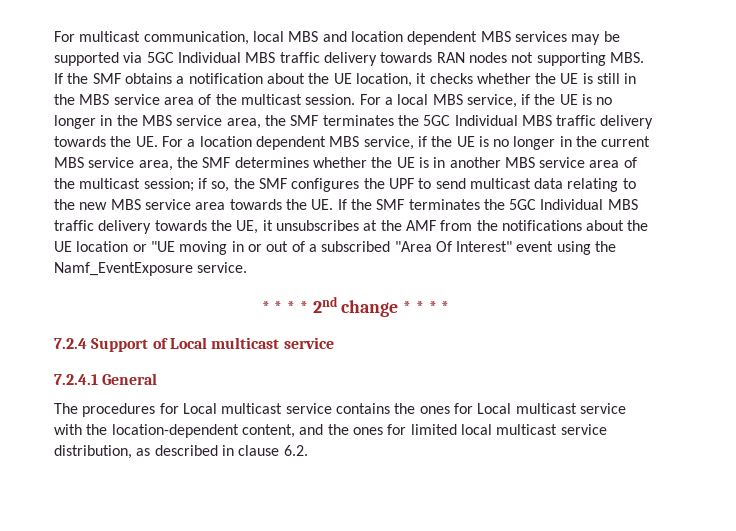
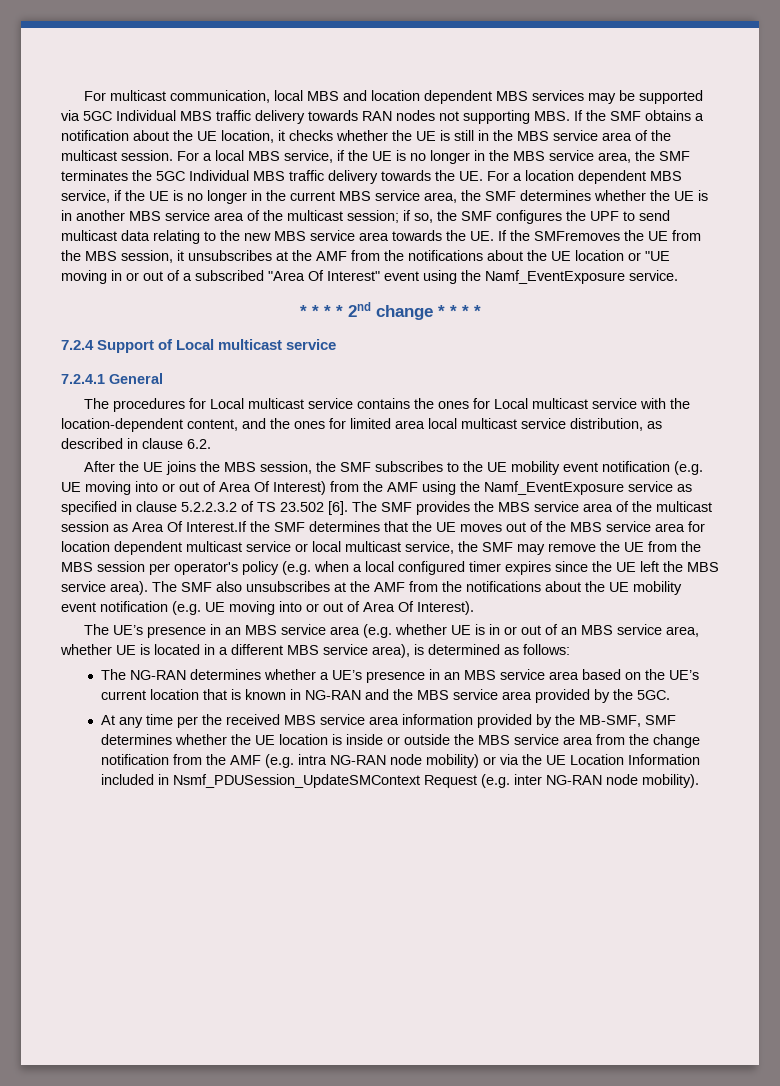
- if so, the SMF configures the UPF to send multicast data relating to the new MBS service area towards the UE. If the SMF terminates the 5GC Individual MBS traffic delivery towards the UE, it unsubscribes at the AMF from the notifications about the UE location or "UE moving in or out of a subscribed "Area Of Interest" event using the Namf_EventExposure service.
+ if so, the SMF configures the UPF to send multicast data relating to the new MBS service area towards the UE. If the SMFremoves the UE from the MBS session, it unsubscribes at the AMF from the notifications about the UE location or "UE moving in or out of a subscribed "Area Of Interest" event using the Namf_EventExposure service.
- The procedures for Local multicast service contains the ones for Local multicast service with the location-dependent content, and the ones for limited local multicast service distribution, as described in clause 6.2.
+ The procedures for Local multicast service contains the ones for Local multicast service with the location-dependent content, and the ones for limited area local multicast service distribution, as described in clause 6.2.
+ After the UE joins the MBS session, the SMF subscribes to the UE mobility event notification (e.g. UE moving into or out of Area Of Interest) from the AMF using the Namf_EventExposure service as specified in clause 5.2.2.3.2 of TS 23.502 [6]. The SMF provides the MBS service area of the multicast session as Area Of Interest.If the SMF determines that the UE moves out of the MBS service area for location dependent multicast service or local multicast service, the SMF may remove the UE from the MBS session per operator's policy (e.g. when a local configured timer expires since the UE left the MBS service area). The SMF also unsubscribes at the AMF from the notifications about the UE mobility event notification (e.g. UE moving into or out of Area Of Interest).
+ The UE’s presence in an MBS service area (e.g. whether UE is in or out of an MBS service area, whether UE is located in a different MBS service area), is determined as follows:
+ The NG-RAN determines whether a UE’s presence in an MBS service area based on the UE’s current location that is known in NG-RAN and the MBS service area provided by the 5GC.
+ At any time per the received MBS service area information provided by the MB-SMF, SMF determines whether the UE location is inside or outside the MBS service area from the change notification from the AMF (e.g. intra NG-RAN node mobility) or via the UE Location Information included in Nsmf_PDUSession_UpdateSMContext Request (e.g. inter NG-RAN node mobility).

